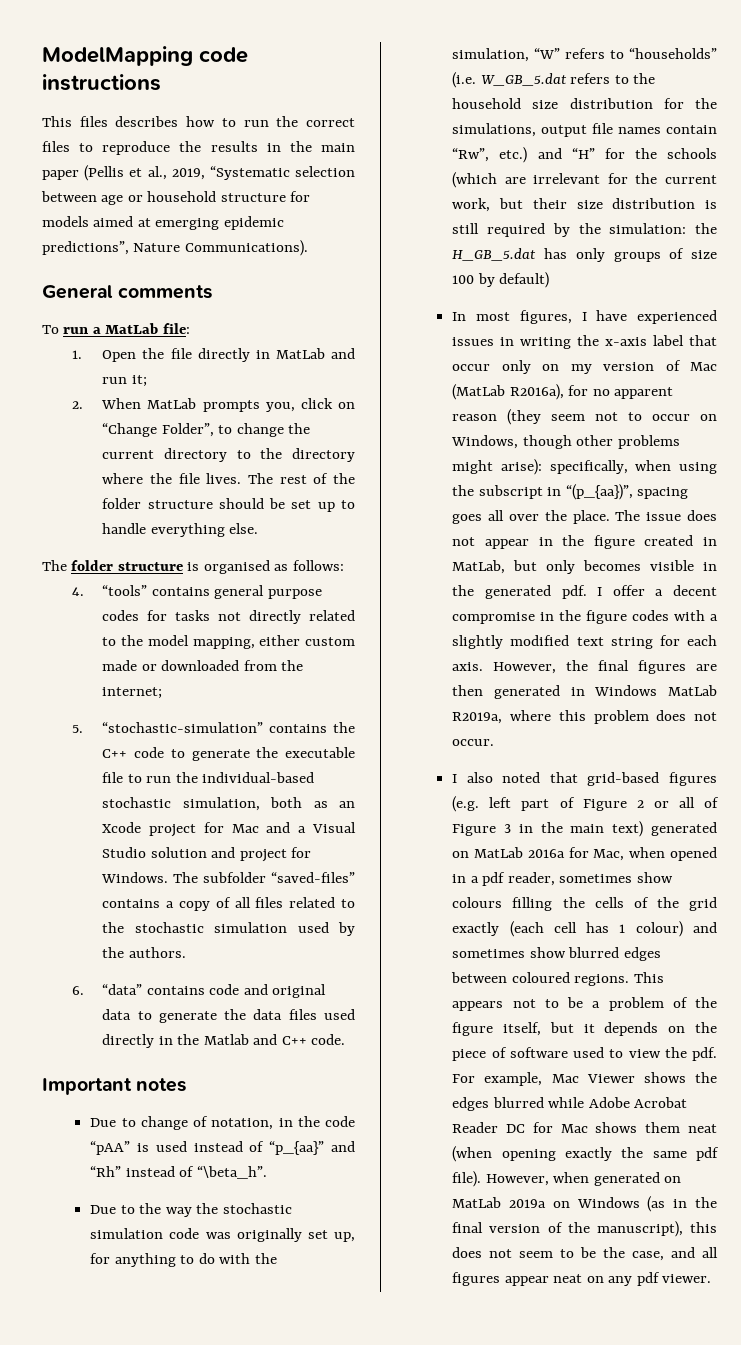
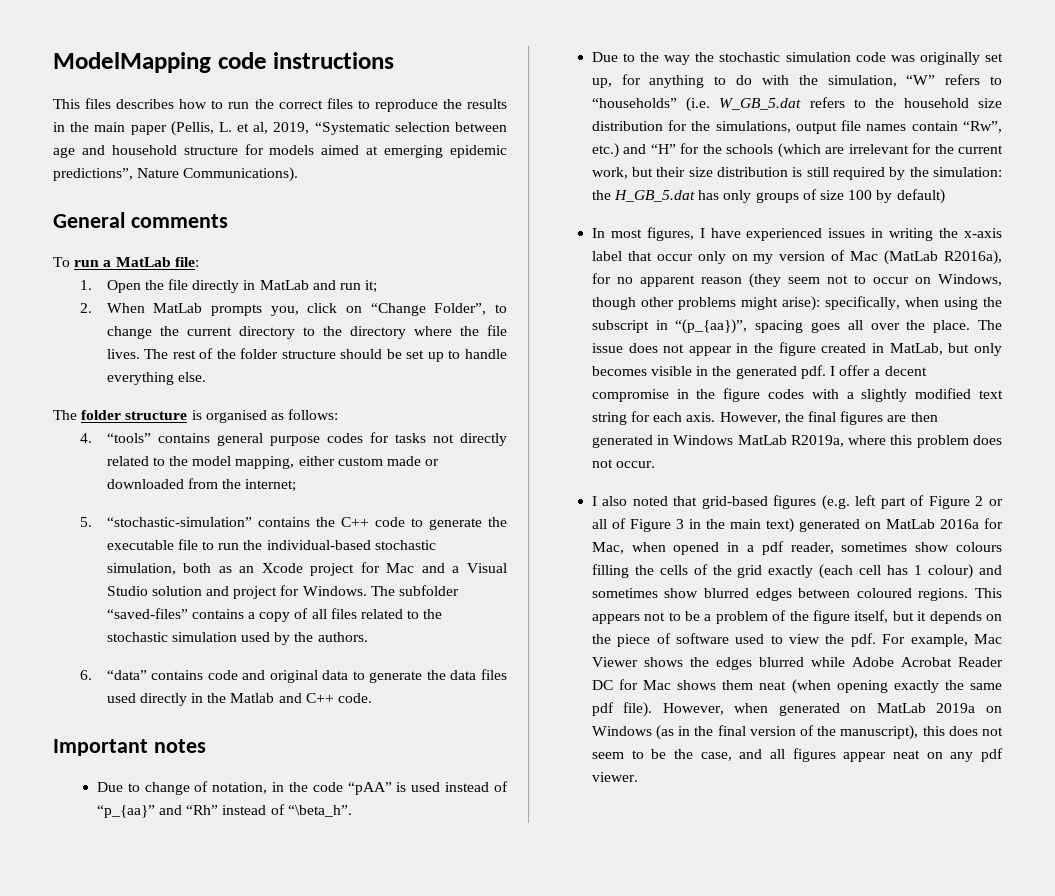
- This files describes how to run the correct files to reproduce the results in the main paper (Pellis et al., 2019, “Systematic selection between age or household structure for models aimed at emerging epidemic predictions”, Nature Communications).
+ This files describes how to run the correct files to reproduce the results in the main paper (Pellis, L. et al, 2019, “Systematic selection between age and household structure for models aimed at emerging epidemic predictions”, Nature Communications).

